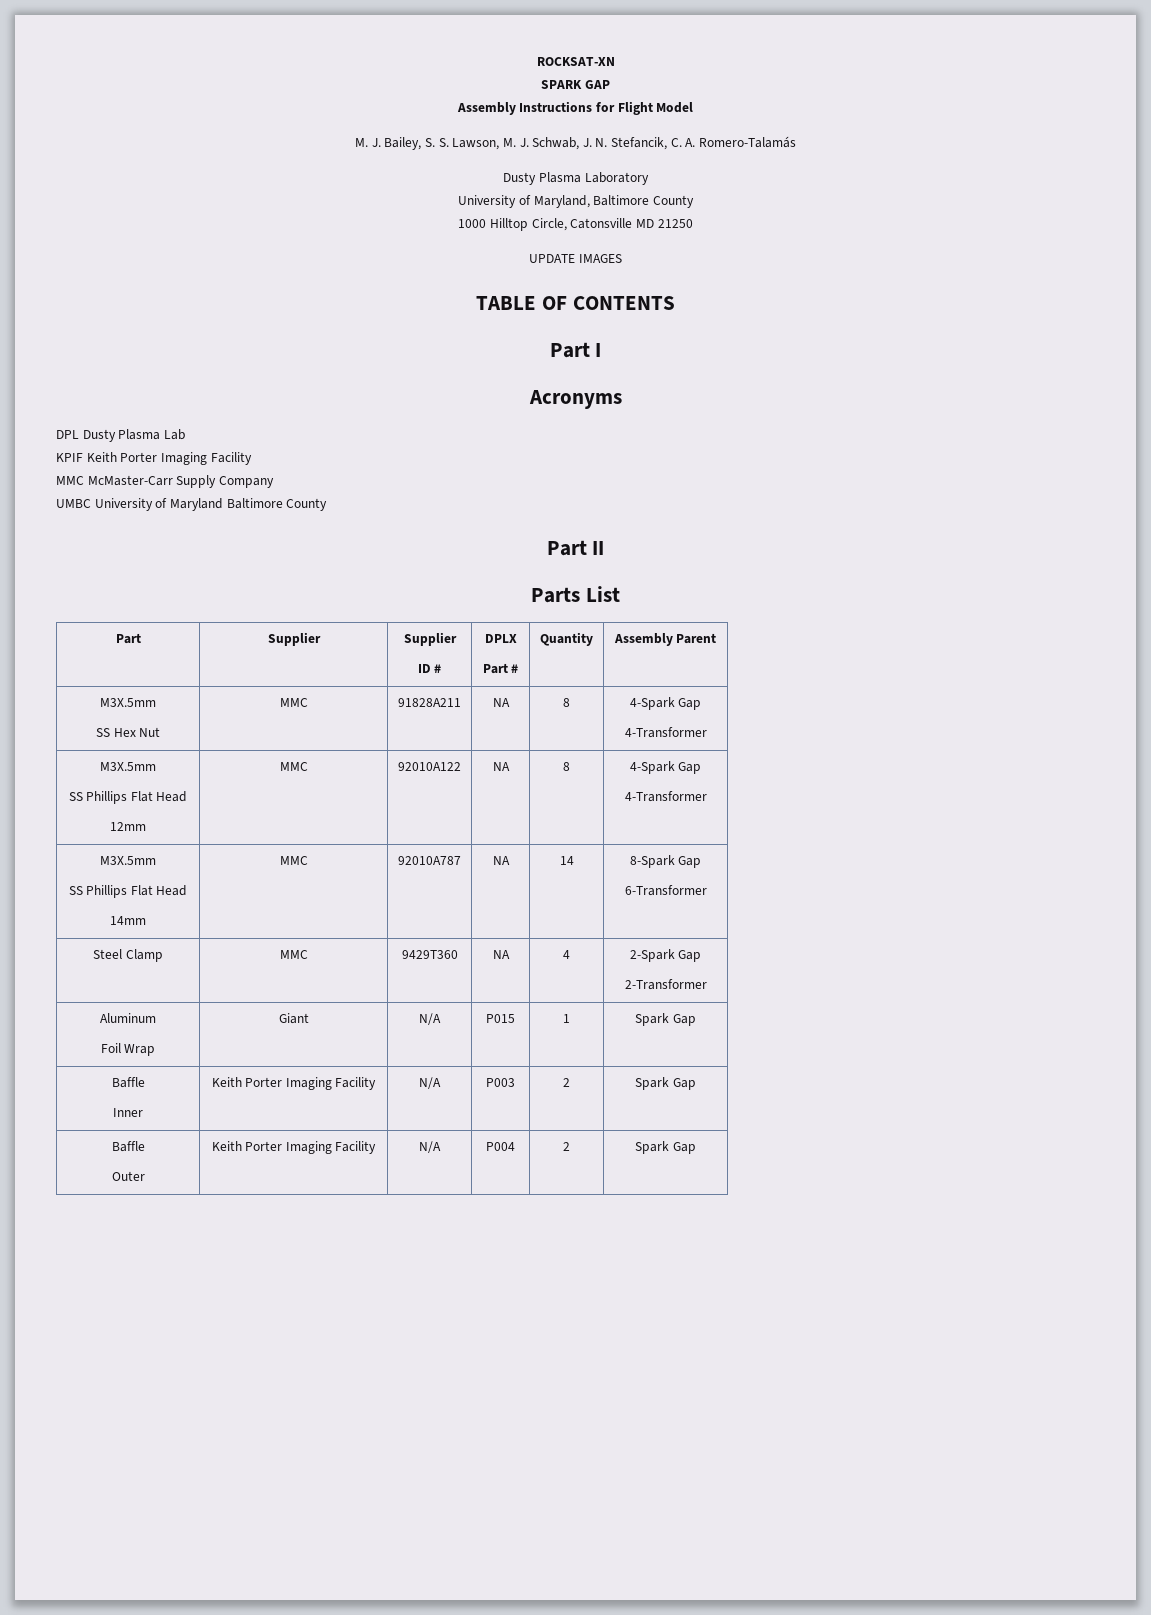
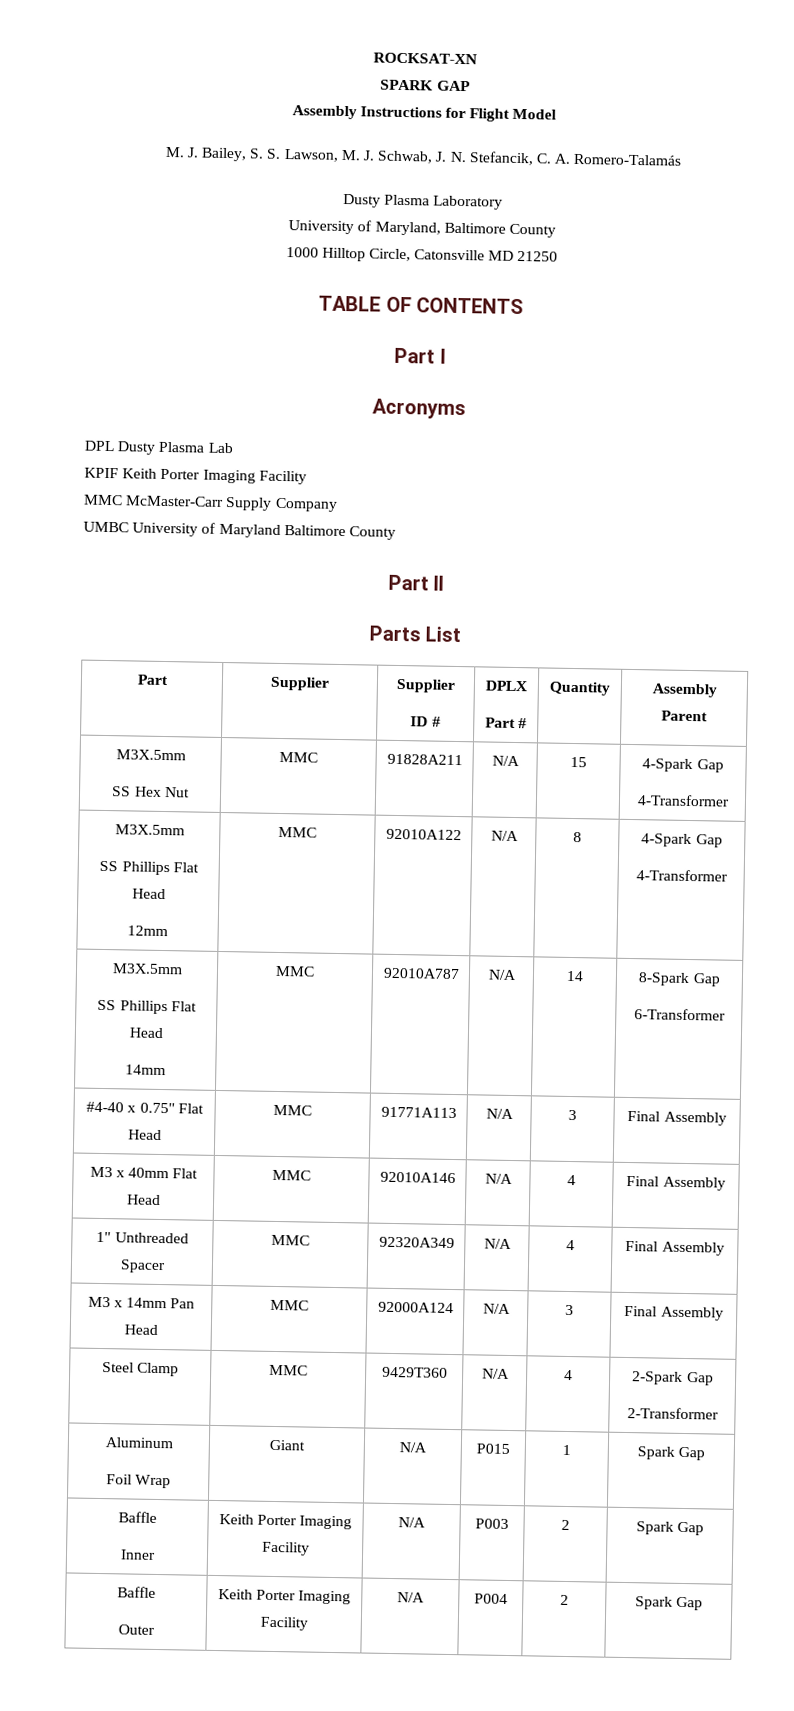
- UPDATE IMAGES
  Part | Supplier | Supplier
  ID # | DPLX
  Part # | Quantity | Assembly Parent
  M3X.5mm
- SS Hex Nut | MMC | 91828A211 | NA | 8 | 4-Spark Gap
+ SS Hex Nut | MMC | 91828A211 | N/A | 15 | 4-Spark Gap
  4-Transformer
  M3X.5mm
  SS Phillips Flat Head
- 12mm | MMC | 92010A122 | NA | 8 | 4-Spark Gap
+ 12mm | MMC | 92010A122 | N/A | 8 | 4-Spark Gap
  4-Transformer
  M3X.5mm
  SS Phillips Flat Head
- 14mm | MMC | 92010A787 | NA | 14 | 8-Spark Gap
+ 14mm | MMC | 92010A787 | N/A | 14 | 8-Spark Gap
+ #4-40 x 0.75" Flat Head | MMC | 91771A113 | N/A | 3 | Final Assembly
+ M3 x 40mm Flat Head | MMC | 92010A146 | N/A | 4 | Final Assembly
+ 1" Unthreaded Spacer | MMC | 92320A349 | N/A | 4 | Final Assembly
+ M3 x 14mm Pan Head | MMC | 92000A124 | N/A | 3 | Final Assembly
- Steel Clamp | MMC | 9429T360 | NA | 4 | 2-Spark Gap
+ Steel Clamp | MMC | 9429T360 | N/A | 4 | 2-Spark Gap

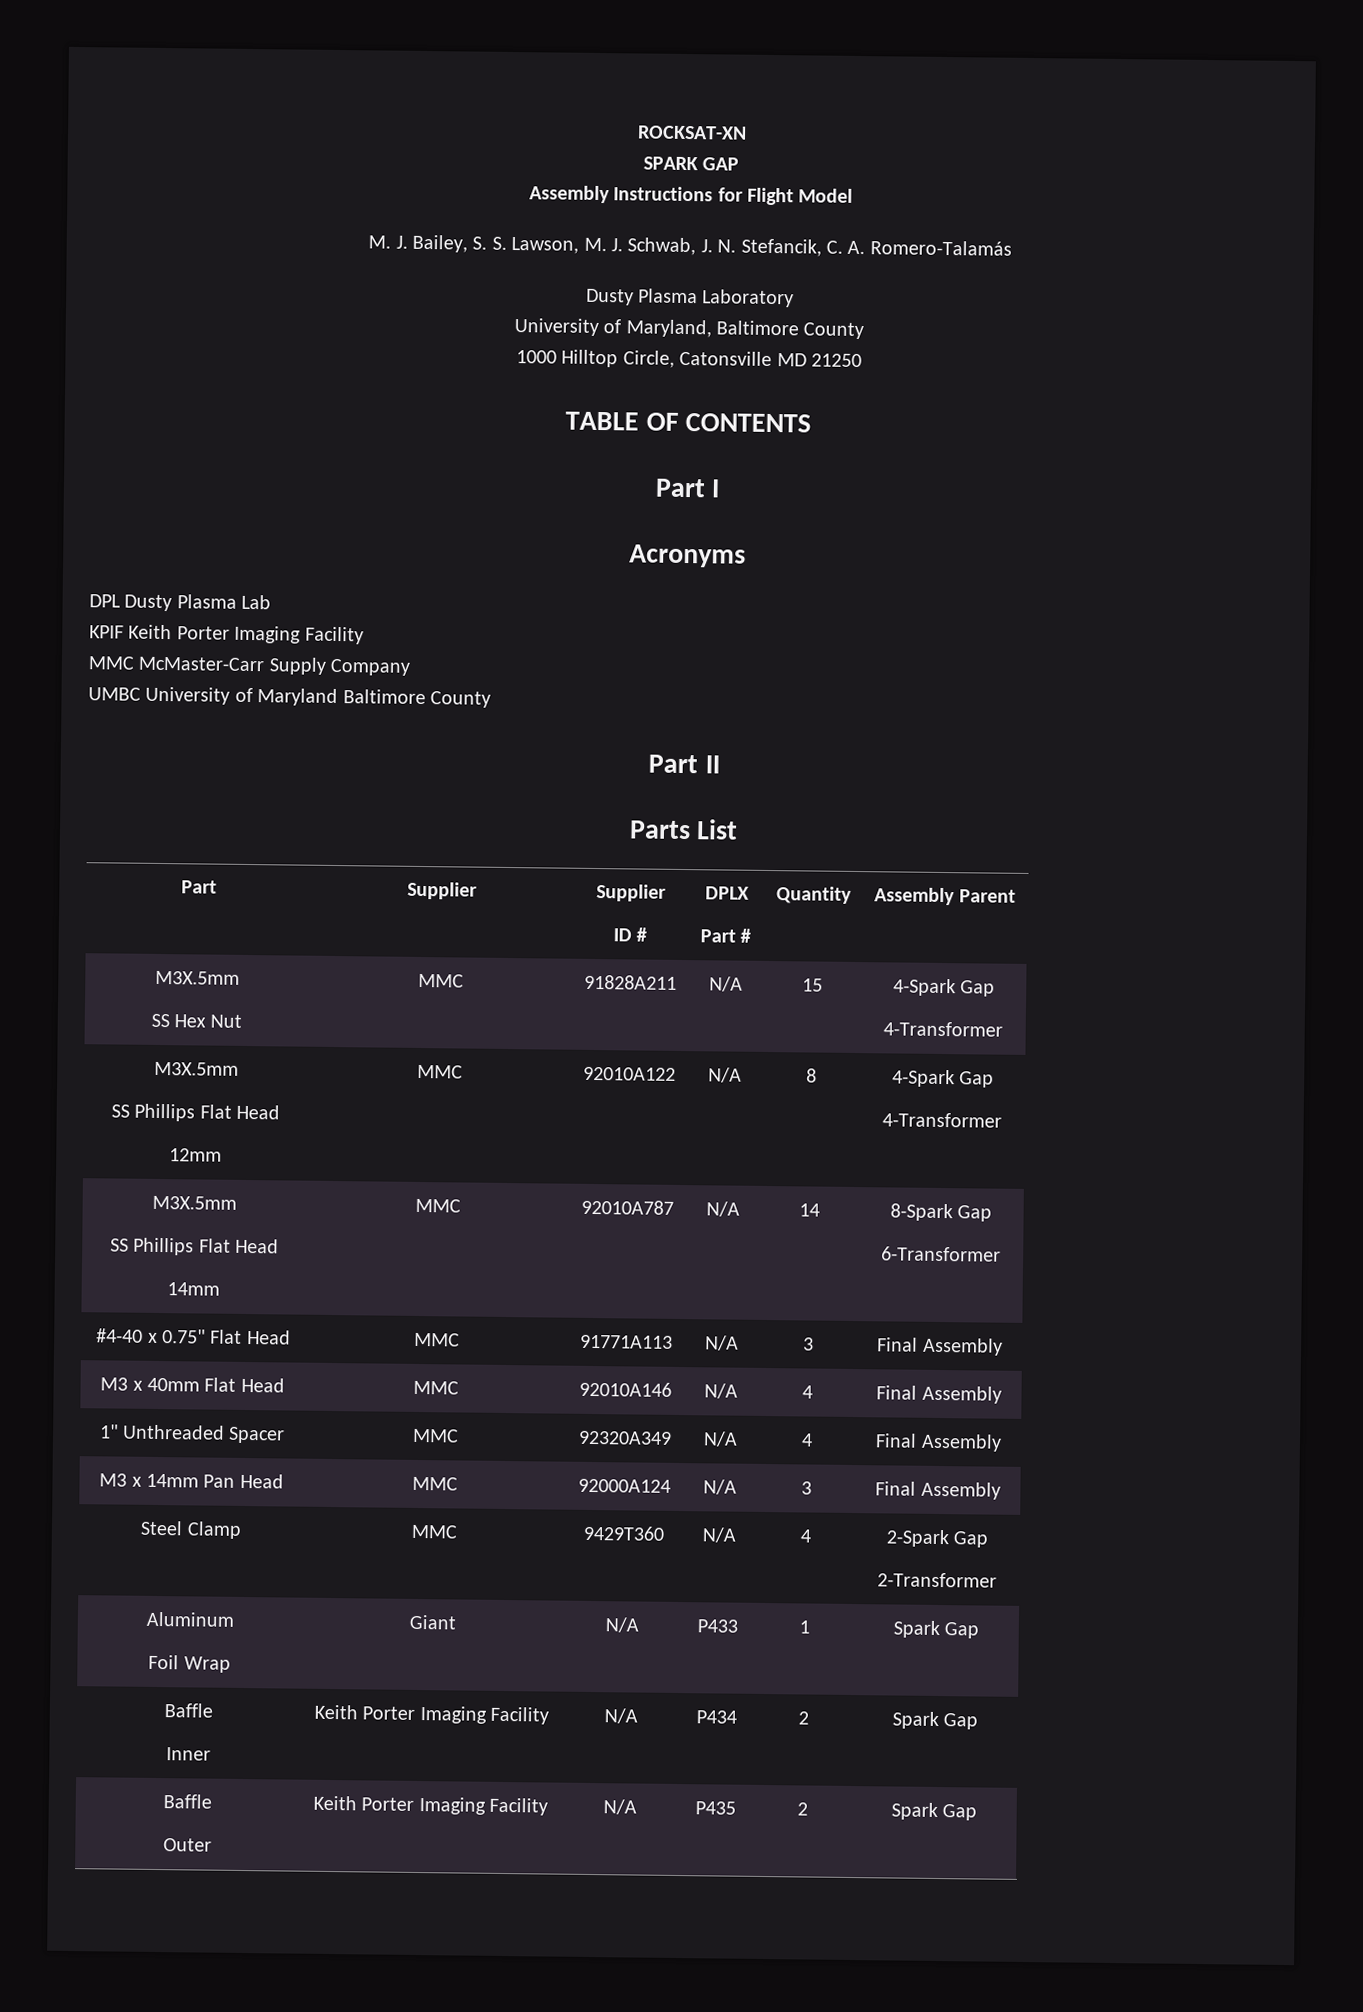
  Aluminum
- Foil Wrap | Giant | N/A | P015 | 1 | Spark Gap
+ Foil Wrap | Giant | N/A | P433 | 1 | Spark Gap
  Baffle
- Inner | Keith Porter Imaging Facility | N/A | P003 | 2 | Spark Gap
+ Inner | Keith Porter Imaging Facility | N/A | P434 | 2 | Spark Gap
  Baffle
- Outer | Keith Porter Imaging Facility | N/A | P004 | 2 | Spark Gap
+ Outer | Keith Porter Imaging Facility | N/A | P435 | 2 | Spark Gap

